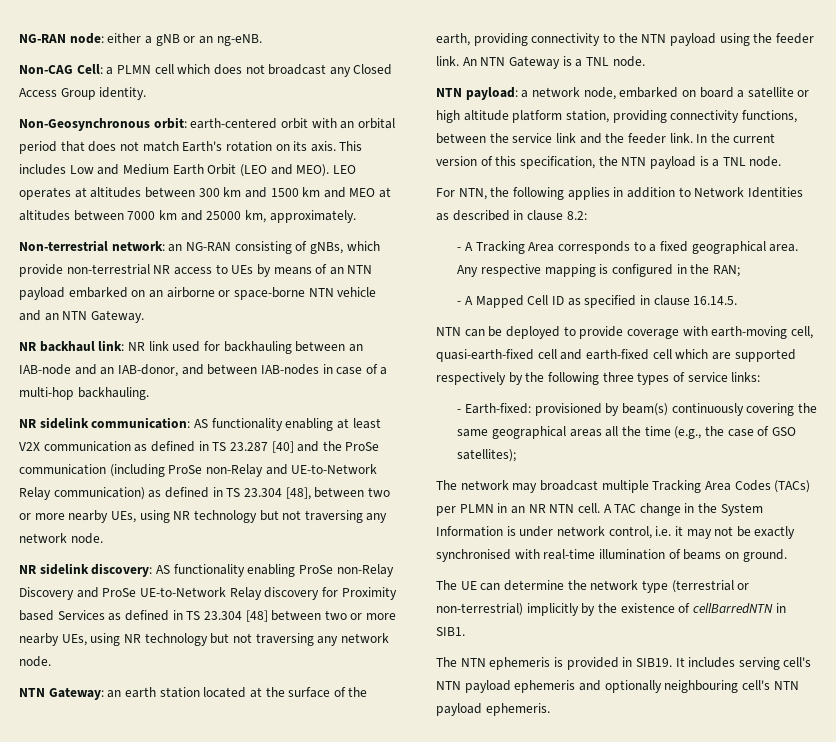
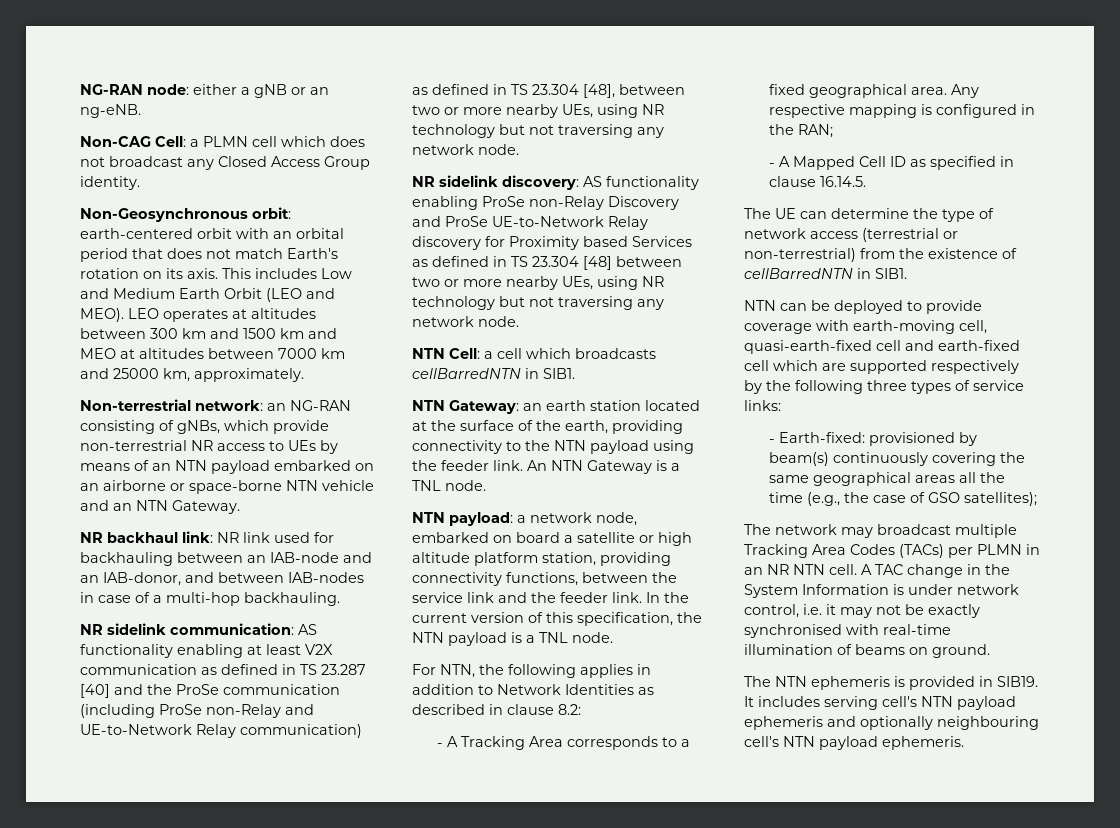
+ NTN Cell: a cell which broadcasts cellBarredNTN in SIB1.
+ The UE can determine the type of network access (terrestrial or non-terrestrial) from the existence of cellBarredNTN in SIB1.
- The UE can determine the network type (terrestrial or non-terrestrial) implicitly by the existence of cellBarredNTN in SIB1.

